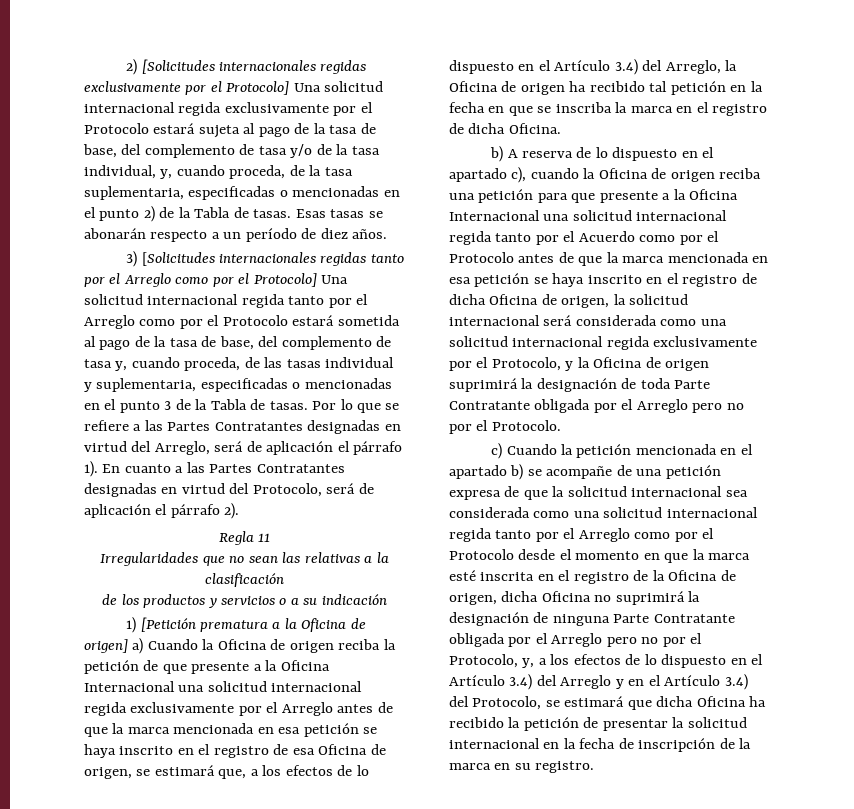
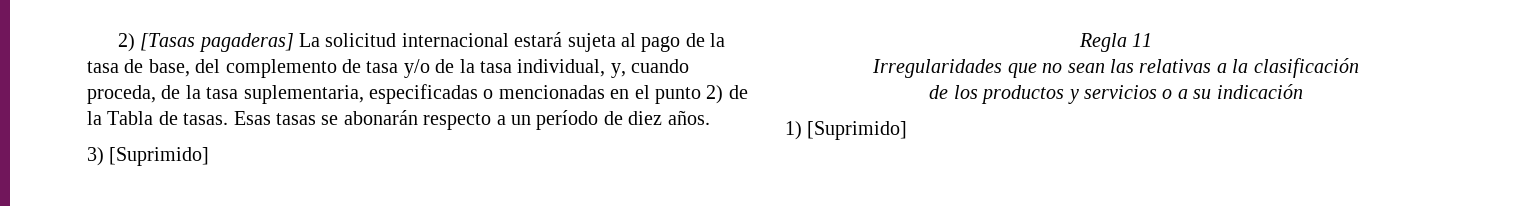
- 2) [Solicitudes internacionales regidas exclusivamente por el Protocolo] Una solicitud internacional regida exclusivamente por el Protocolo estará sujeta al pago de la tasa de base, del complemento de tasa y/o de la tasa individual, y, cuando proceda, de la tasa suplementaria, especificadas o mencionadas en el punto 2) de la Tabla de tasas.
+ 2) [Tasas pagaderas] La solicitud internacional estará sujeta al pago de la tasa de base, del complemento de tasa y/o de la tasa individual, y, cuando proceda, de la tasa suplementaria, especificadas o mencionadas en el punto 2) de la Tabla de tasas.
- 3) [Solicitudes internacionales regidas tanto por el Arreglo como por el Protocolo] Una solicitud internacional regida tanto por el Arreglo como por el Protocolo estará sometida al pago de la tasa de base, del complemento de tasa y, cuando proceda, de las tasas individual y suplementaria, especificadas o mencionadas en el punto 3 de la Tabla de tasas. Por lo que se refiere a las Partes Contratantes designadas en virtud del Arreglo, será de aplicación el párrafo 1). En cuanto a las Partes Contratantes designadas en virtud del Protocolo, será de aplicación el párrafo 2).
+ 3) [Suprimido]
- 1) [Petición prematura a la Oficina de origen] a) Cuando la Oficina de origen reciba la petición de que presente a la Oficina Internacional una solicitud internacional regida exclusivamente por el Arreglo antes de que la marca mencionada en esa petición se haya inscrito en el registro de esa Oficina de origen, se estimará que, a los efectos de lo dispuesto en el Artículo 3.4) del Arreglo, la Oficina de origen ha recibido tal petición en la fecha en que se inscriba la marca en el registro de dicha Oficina.
- b) A reserva de lo dispuesto en el apartado c), cuando la Oficina de origen reciba una petición para que presente a la Oficina Internacional una solicitud internacional regida tanto por el Acuerdo como por el Protocolo antes de que la marca mencionada en esa petición se haya inscrito en el registro de dicha Oficina de origen, la solicitud internacional será considerada como una solicitud internacional regida exclusivamente por el Protocolo, y la Oficina de origen suprimirá la designación de toda Parte Contratante obligada por el Arreglo pero no por el Protocolo.
- c) Cuando la petición mencionada en el apartado b) se acompañe de una petición expresa de que la solicitud internacional sea considerada como una solicitud internacional regida tanto por el Arreglo como por el Protocolo desde el momento en que la marca esté inscrita en el registro de la Oficina de origen, dicha Oficina no suprimirá la designación de ninguna Parte Contratante obligada por el Arreglo pero no por el Protocolo, y, a los efectos de lo dispuesto en el Artículo 3.4) del Arreglo y en el Artículo 3.4) del Protocolo, se estimará que dicha Oficina ha recibido la petición de presentar la solicitud internacional en la fecha de inscripción de la marca en su registro.
+ 1) [Suprimido]

